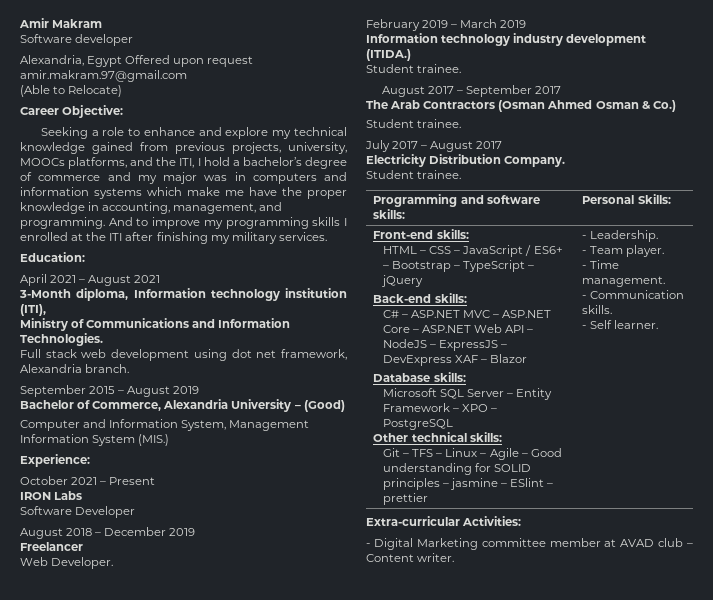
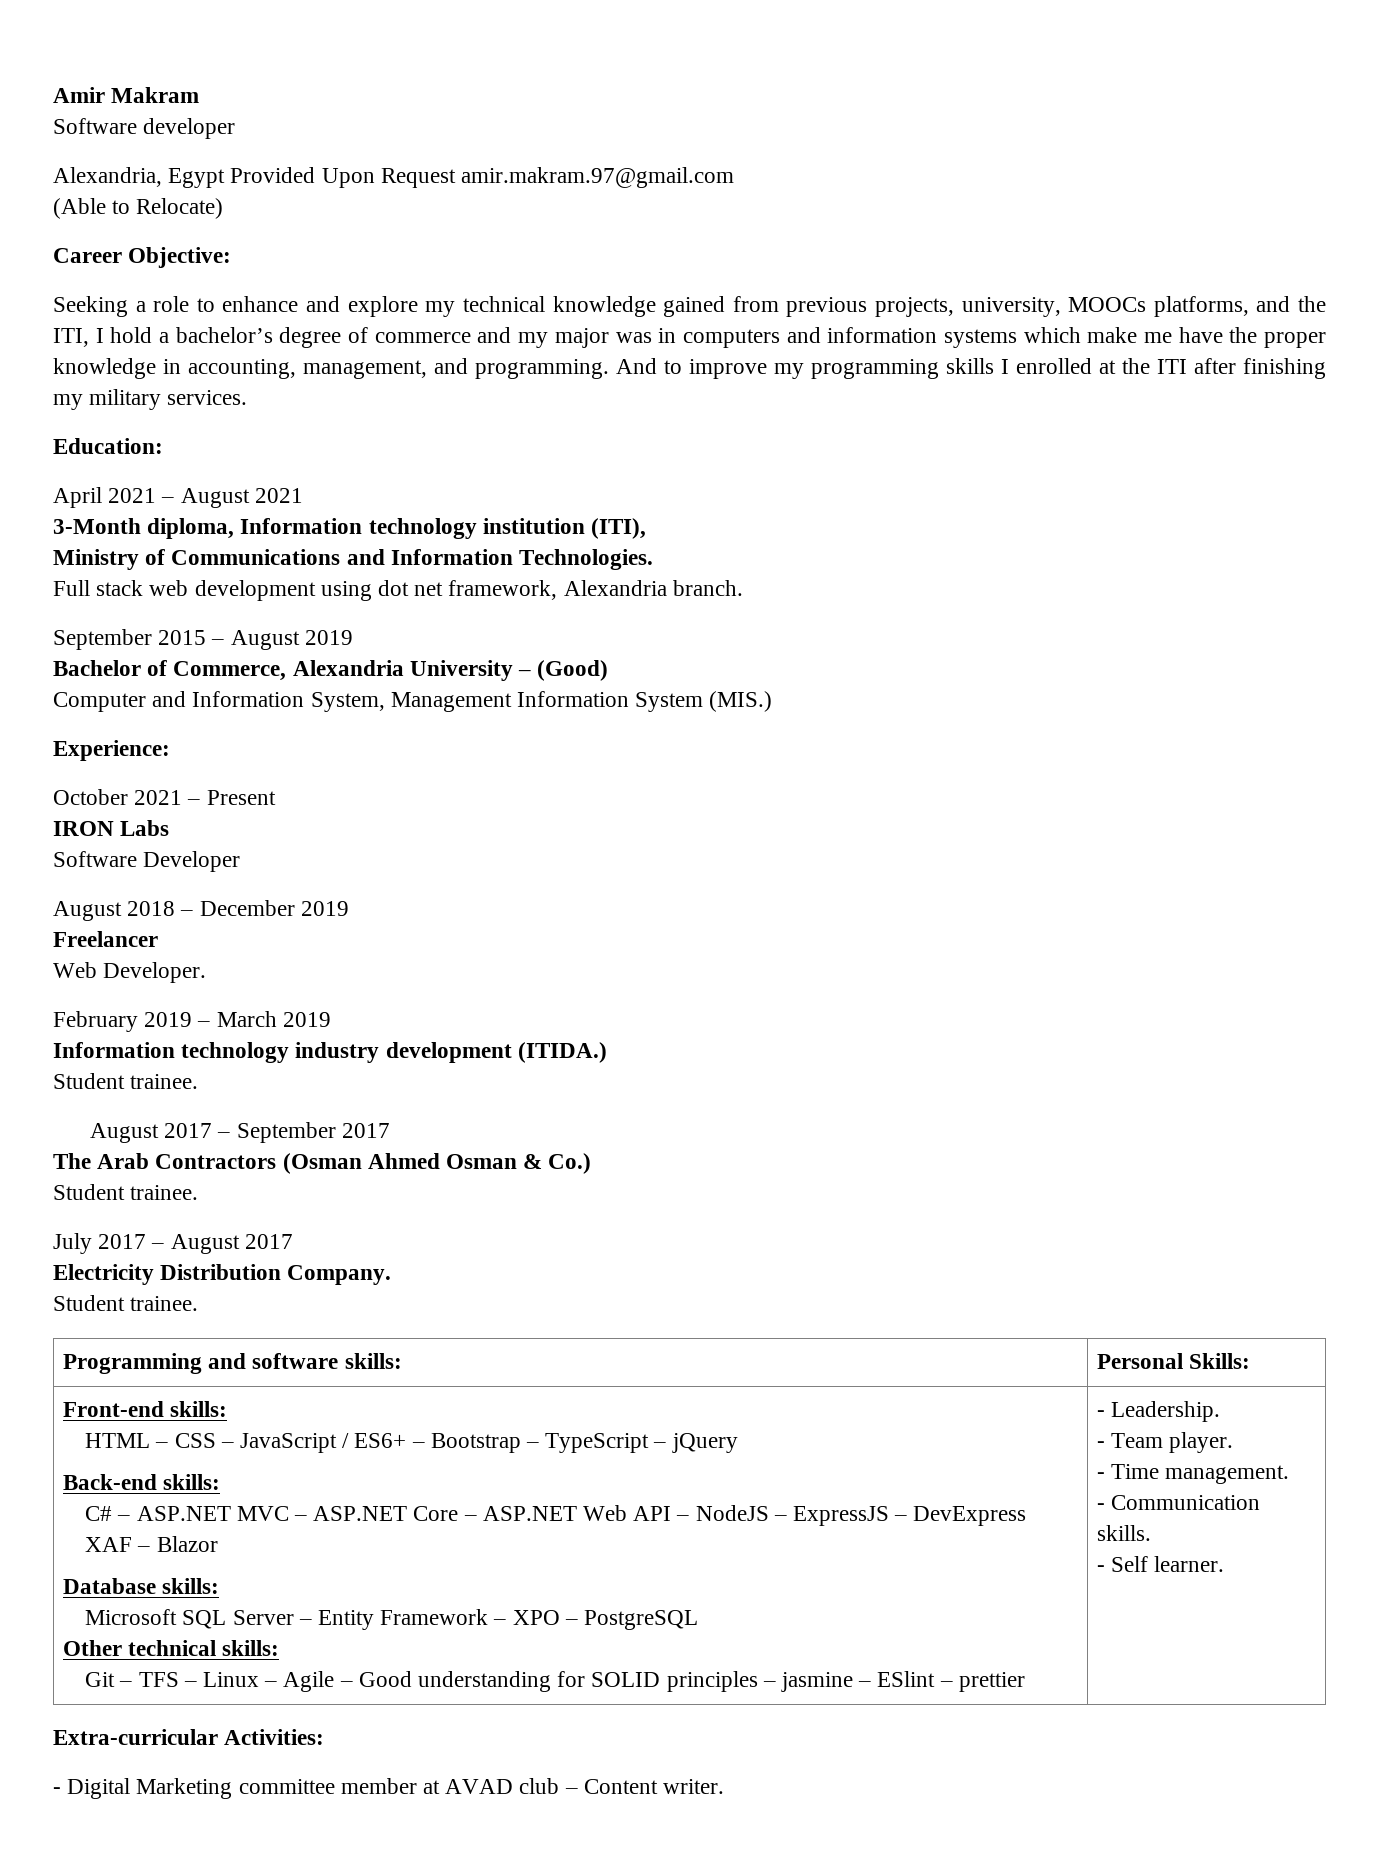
- Alexandria, Egypt Offered upon request amir.makram.97@gmail.com
+ Alexandria, Egypt Provided Upon Request amir.makram.97@gmail.com

